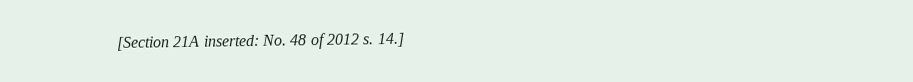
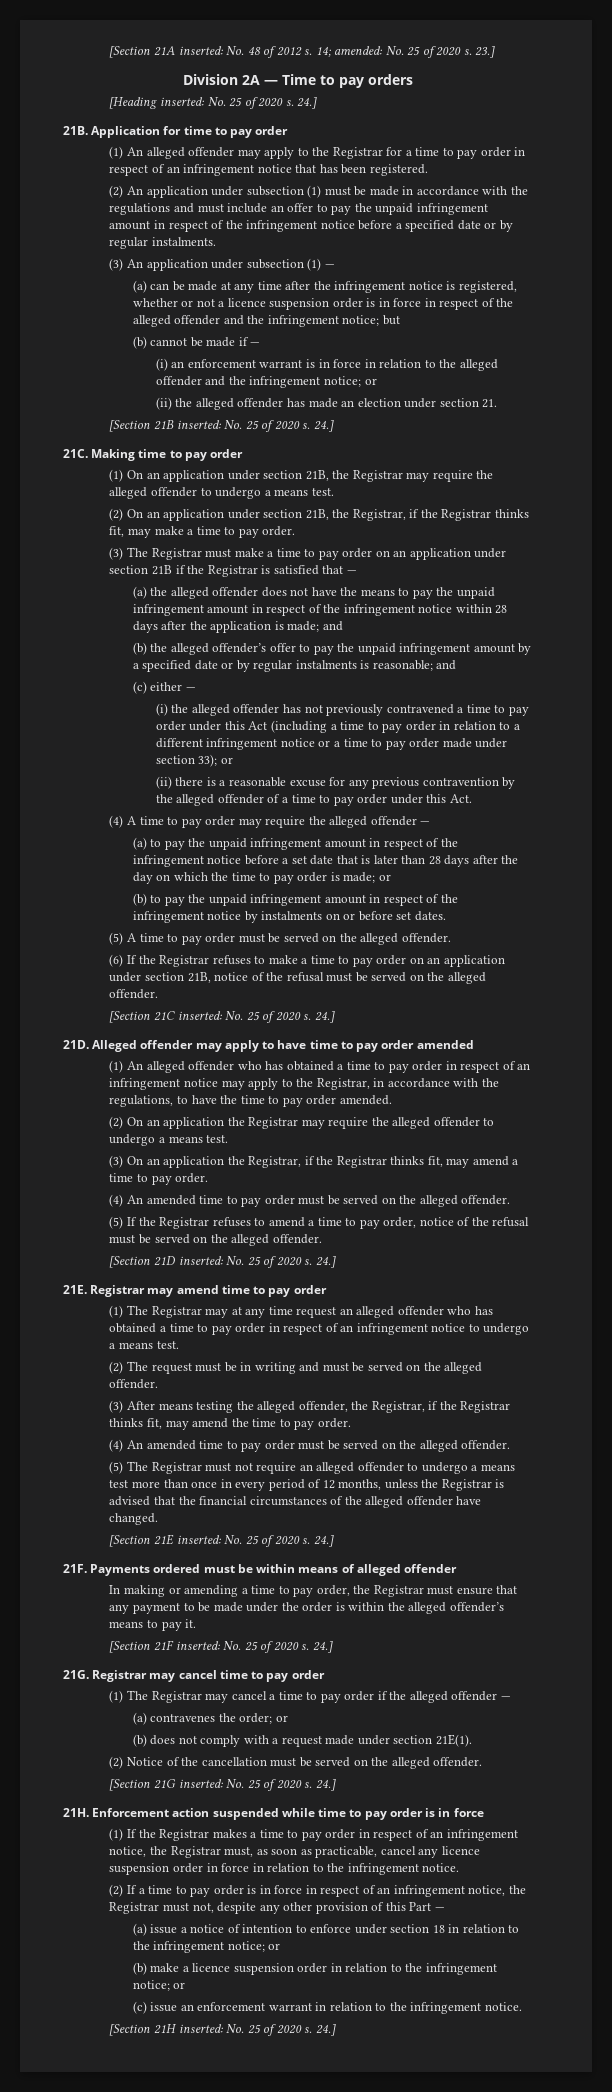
- 14.]
+ 14; amended: No. 25 of 2020 s. 23.]
+ Division 2A — Time to pay orders
+ [Heading inserted: No. 25 of 2020 s. 24.]
+ 21B. Application for time to pay order
+ (1) An alleged offender may apply to the Registrar for a time to pay order in respect of an infringement notice that has been registered.
+ (2) An application under subsection (1) must be made in accordance with the regulations and must include an offer to pay the unpaid infringement amount in respect of the infringement notice before a specified date or by regular instalments.
+ (3) An application under subsection (1) —
+ (a) can be made at any time after the infringement notice is registered, whether or not a licence suspension order is in force in respect of the alleged offender and the infringement notice; but
+ (b) cannot be made if —
+ (i) an enforcement warrant is in force in relation to the alleged offender and the infringement notice; or
+ (ii) the alleged offender has made an election under section 21.
+ [Section 21B inserted: No. 25 of 2020 s. 24.]
+ 21C. Making time to pay order
+ (1) On an application under section 21B, the Registrar may require the alleged offender to undergo a means test.
+ (2) On an application under section 21B, the Registrar, if the Registrar thinks fit, may make a time to pay order.
+ (3) The Registrar must make a time to pay order on an application under section 21B if the Registrar is satisfied that —
+ (a) the alleged offender does not have the means to pay the unpaid infringement amount in respect of the infringement notice within 28 days after the application is made; and
+ (b) the alleged offender’s offer to pay the unpaid infringement amount by a specified date or by regular instalments is reasonable; and
+ (c) either —
+ (i) the alleged offender has not previously contravened a time to pay order under this Act (including a time to pay order in relation to a different infringement notice or a time to pay order made under section 33); or
+ (ii) there is a reasonable excuse for any previous contravention by the alleged offender of a time to pay order under this Act.
+ (4) A time to pay order may require the alleged offender —
+ (a) to pay the unpaid infringement amount in respect of the infringement notice before a set date that is later than 28 days after the day on which the time to pay order is made; or
+ (b) to pay the unpaid infringement amount in respect of the infringement notice by instalments on or before set dates.
+ (5) A time to pay order must be served on the alleged offender.
+ (6) If the Registrar refuses to make a time to pay order on an application under section 21B, notice of the refusal must be served on the alleged offender.
+ [Section 21C inserted: No. 25 of 2020 s. 24.]
+ 21D. Alleged offender may apply to have time to pay order amended
+ (1) An alleged offender who has obtained a time to pay order in respect of an infringement notice may apply to the Registrar, in accordance with the regulations, to have the time to pay order amended.
+ (2) On an application the Registrar may require the alleged offender to undergo a means test.
+ (3) On an application the Registrar, if the Registrar thinks fit, may amend a time to pay order.
+ (4) An amended time to pay order must be served on the alleged offender.
+ (5) If the Registrar refuses to amend a time to pay order, notice of the refusal must be served on the alleged offender.
+ [Section 21D inserted: No. 25 of 2020 s. 24.]
+ 21E. Registrar may amend time to pay order
+ (1) The Registrar may at any time request an alleged offender who has obtained a time to pay order in respect of an infringement notice to undergo a means test.
+ (2) The request must be in writing and must be served on the alleged offender.
+ (3) After means testing the alleged offender, the Registrar, if the Registrar thinks fit, may amend the time to pay order.
+ (4) An amended time to pay order must be served on the alleged offender.
+ (5) The Registrar must not require an alleged offender to undergo a means test more than once in every period of 12 months, unless the Registrar is advised that the financial circumstances of the alleged offender have changed.
+ [Section 21E inserted: No. 25 of 2020 s. 24.]
+ 21F. Payments ordered must be within means of alleged offender
+ In making or amending a time to pay order, the Registrar must ensure that any payment to be made under the order is within the alleged offender’s means to pay it.
+ [Section 21F inserted: No. 25 of 2020 s. 24.]
+ 21G. Registrar may cancel time to pay order
+ (1) The Registrar may cancel a time to pay order if the alleged offender —
+ (a) contravenes the order; or
+ (b) does not comply with a request made under section 21E(1).
+ (2) Notice of the cancellation must be served on the alleged offender.
+ [Section 21G inserted: No. 25 of 2020 s. 24.]
+ 21H. Enforcement action suspended while time to pay order is in force
+ (1) If the Registrar makes a time to pay order in respect of an infringement notice, the Registrar must, as soon as practicable, cancel any licence suspension order in force in relation to the infringement notice.
+ (2) If a time to pay order is in force in respect of an infringement notice, the Registrar must not, despite any other provision of this Part —
+ (a) issue a notice of intention to enforce under section 18 in relation to the infringement notice; or
+ (b) make a licence suspension order in relation to the infringement notice; or
+ (c) issue an enforcement warrant in relation to the infringement notice.
+ [Section 21H inserted: No. 25 of 2020 s. 24.]

